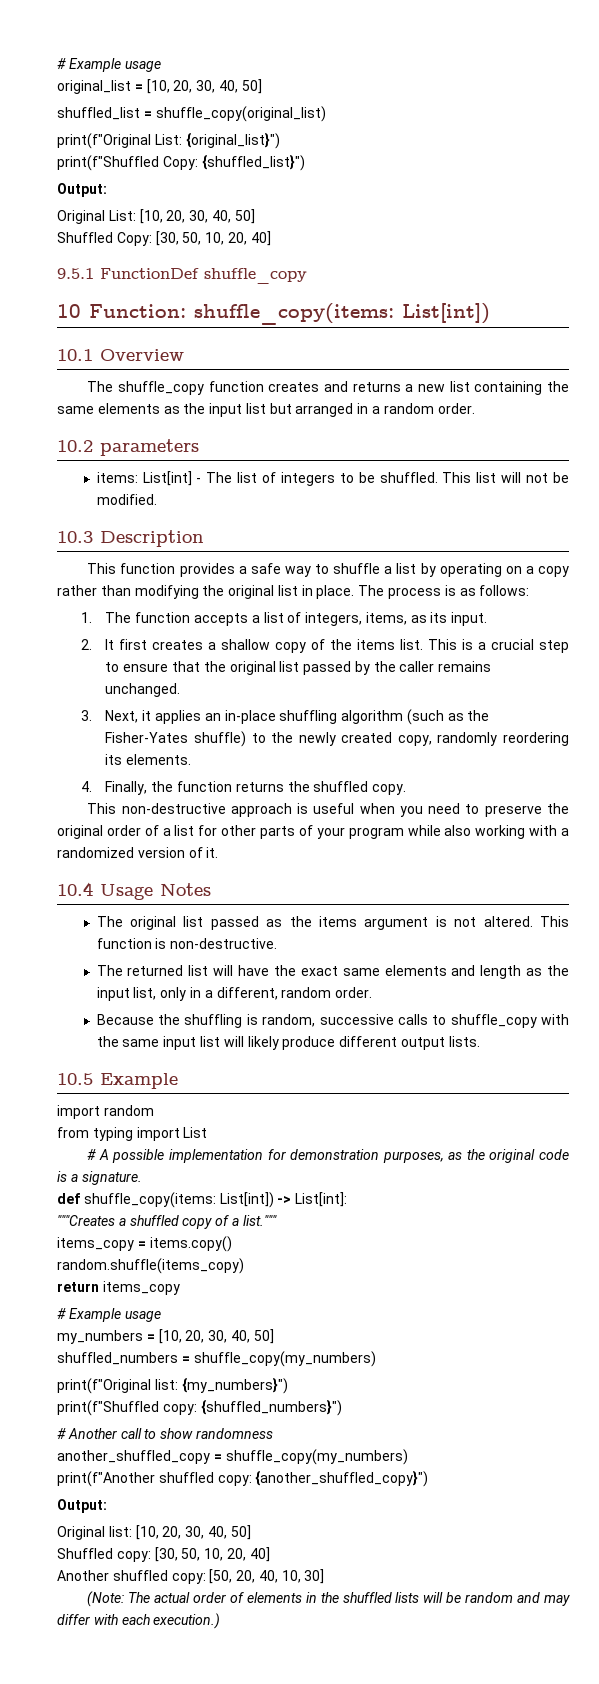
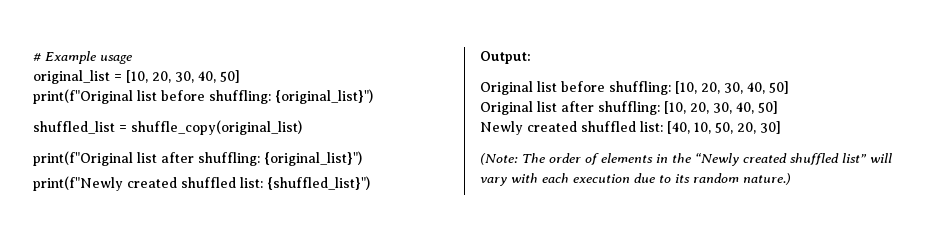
+ print(f"Original list before shuffling: {original_list}")
- print(f"Original List: {original_list}")
- print(f"Shuffled Copy: {shuffled_list}")
+ print(f"Original list after shuffling: {original_list}")
+ print(f"Newly created shuffled list: {shuffled_list}")
- Original List: [10, 20, 30, 40, 50]
- Shuffled Copy: [30, 50, 10, 20, 40]
- 9.5.1 FunctionDef shuffle_copy
- 10 Function: shuffle_copy(items: List[int])
- 10.1 Overview
- The shuffle_copy function creates and returns a new list containing the same elements as the input list but arranged in a random order.
- 10.2 parameters
- items: List[int] - The list of integers to be shuffled. This list will not be modified.
- 10.3 Description
- This function provides a safe way to shuffle a list by operating on a copy rather than modifying the original list in place. The process is as follows:
- 1. The function accepts a list of integers, items, as its input.
- 2. It first creates a shallow copy of the items list. This is a crucial step to ensure that the original list passed by the caller remains unchanged.
- 3. Next, it applies an in-place shuffling algorithm (such as the Fisher-Yates shuffle) to the newly created copy, randomly reordering its elements.
- 4. Finally, the function returns the shuffled copy.
- This non-destructive approach is useful when you need to preserve the original order of a list for other parts of your program while also working with a randomized version of it.
- 10.4 Usage Notes
- The original list passed as the items argument is not altered. This function is non-destructive.
- The returned list will have the exact same elements and length as the input list, only in a different, random order.
- Because the shuffling is random, successive calls to shuffle_copy with the same input list will likely produce different output lists.
- 10.5 Example
- import random
- from typing import List
- # A possible implementation for demonstration purposes, as the original code is a signature.
- def shuffle_copy(items: List[int]) -> List[int]:
- """Creates a shuffled copy of a list."""
- items_copy = items.copy()
- random.shuffle(items_copy)
- return items_copy
- # Example usage
- my_numbers = [10, 20, 30, 40, 50]
- shuffled_numbers = shuffle_copy(my_numbers)
- print(f"Original list: {my_numbers}")
- print(f"Shuffled copy: {shuffled_numbers}")
- # Another call to show randomness
- another_shuffled_copy = shuffle_copy(my_numbers)
- print(f"Another shuffled copy: {another_shuffled_copy}")
- Output:
- Original list: [10, 20, 30, 40, 50]
- Shuffled copy: [30, 50, 10, 20, 40]
- Another shuffled copy: [50, 20, 40, 10, 30]
+ Original list before shuffling: [10, 20, 30, 40, 50]
+ Original list after shuffling: [10, 20, 30, 40, 50]
+ Newly created shuffled list: [40, 10, 50, 20, 30]
- (Note: The actual order of elements in the shuffled lists will be random and may differ with each execution.)
+ (Note: The order of elements in the “Newly created shuffled list” will vary with each execution due to its random nature.)

